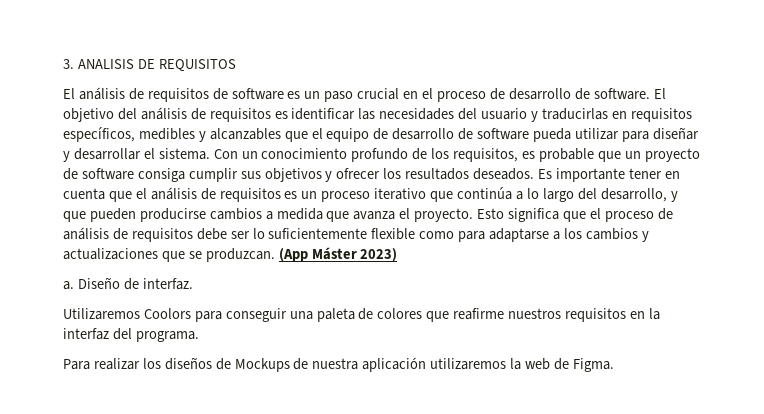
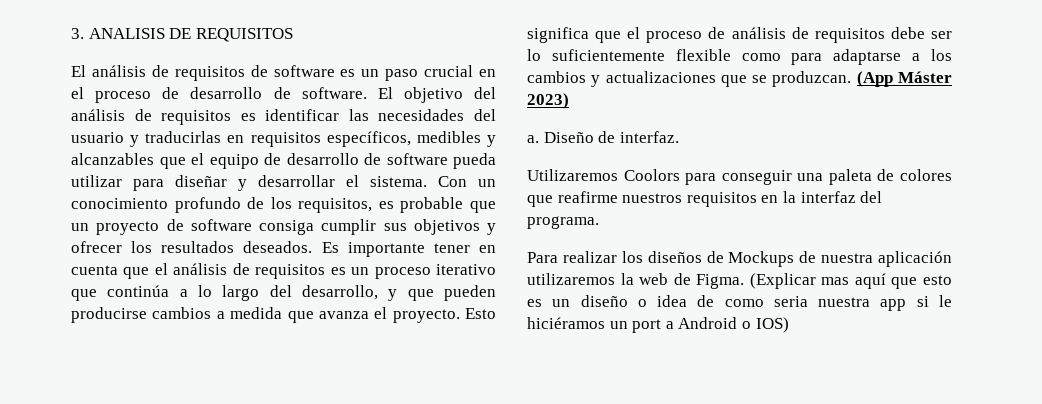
+ (Explicar mas aquí que esto es un diseño o idea de como seria nuestra app si le hiciéramos un port a Android o IOS)

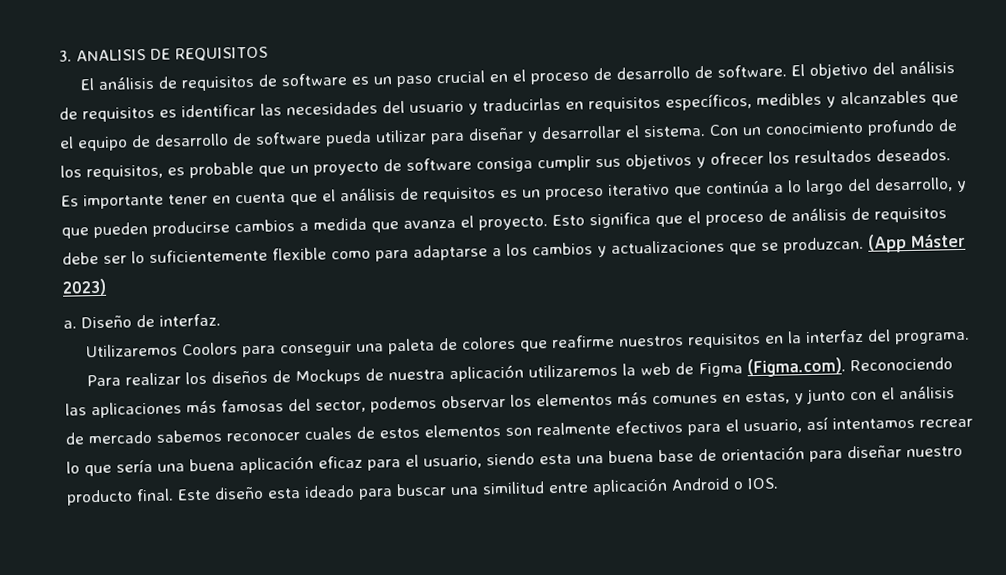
- Para realizar los diseños de Mockups de nuestra aplicación utilizaremos la web de Figma. (Explicar mas aquí que esto es un diseño o idea de como seria nuestra app si le hiciéramos un port a Android o IOS)
+ Para realizar los diseños de Mockups de nuestra aplicación utilizaremos la web de Figma (Figma.com). Reconociendo las aplicaciones más famosas del sector, podemos observar los elementos más comunes en estas, y junto con el análisis de mercado sabemos reconocer cuales de estos elementos son realmente efectivos para el usuario, así intentamos recrear lo que sería una buena aplicación eficaz para el usuario, siendo esta una buena base de orientación para diseñar nuestro producto final. Este diseño esta ideado para buscar una similitud entre aplicación Android o IOS.

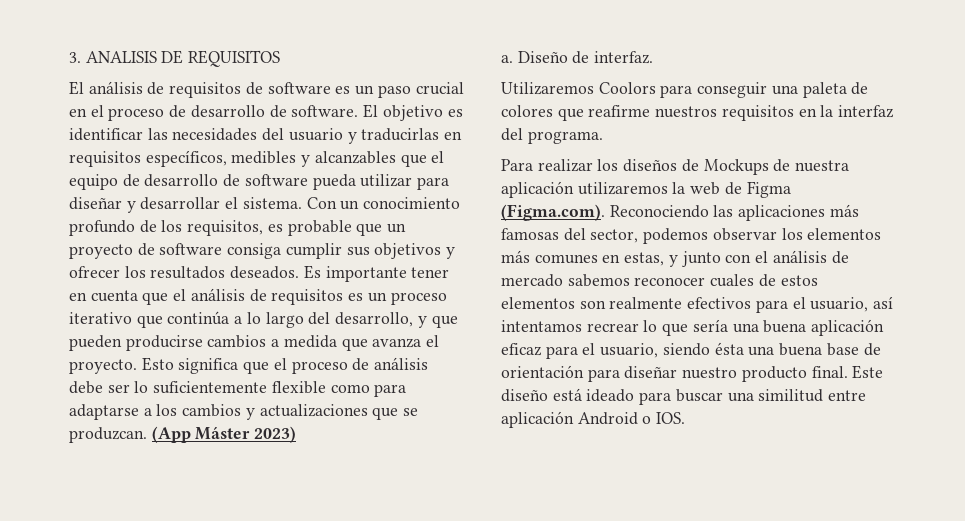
- El objetivo del análisis de requisitos es identificar las necesidades del usuario y traducirlas en requisitos específicos, medibles y alcanzables que el equipo de desarrollo de software pueda utilizar para diseñar y desarrollar el sistema.
+ El objetivo es identificar las necesidades del usuario y traducirlas en requisitos específicos, medibles y alcanzables que el equipo de desarrollo de software pueda utilizar para diseñar y desarrollar el sistema.
- Esto significa que el proceso de análisis de requisitos debe ser lo suficientemente flexible como para adaptarse a los cambios y actualizaciones que se produzcan.
+ Esto significa que el proceso de análisis debe ser lo suficientemente flexible como para adaptarse a los cambios y actualizaciones que se produzcan.
- Para realizar los diseños de Mockups de nuestra aplicación utilizaremos la web de Figma (Figma.com). Reconociendo las aplicaciones más famosas del sector, podemos observar los elementos más comunes en estas, y junto con el análisis de mercado sabemos reconocer cuales de estos elementos son realmente efectivos para el usuario, así intentamos recrear lo que sería una buena aplicación eficaz para el usuario, siendo esta una buena base de orientación para diseñar nuestro producto final.
+ Para realizar los diseños de Mockups de nuestra aplicación utilizaremos la web de Figma (Figma.com). Reconociendo las aplicaciones más famosas del sector, podemos observar los elementos más comunes en estas, y junto con el análisis de mercado sabemos reconocer cuales de estos elementos son realmente efectivos para el usuario, así intentamos recrear lo que sería una buena aplicación eficaz para el usuario, siendo ésta una buena base de orientación para diseñar nuestro producto final.
- Este diseño esta ideado para buscar una similitud entre aplicación Android o IOS.
+ Este diseño está ideado para buscar una similitud entre aplicación Android o IOS.

